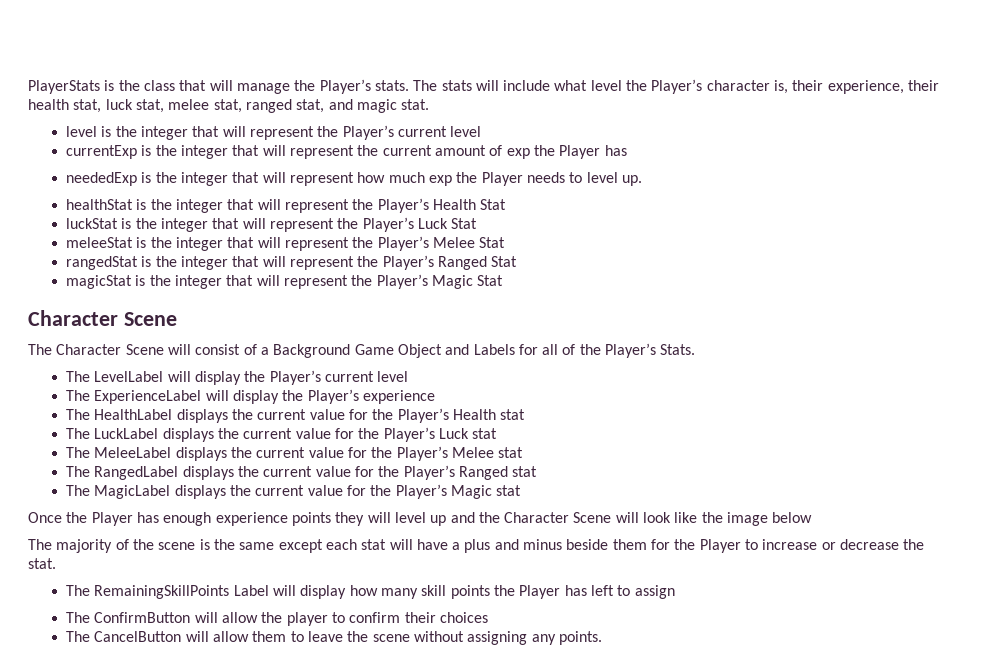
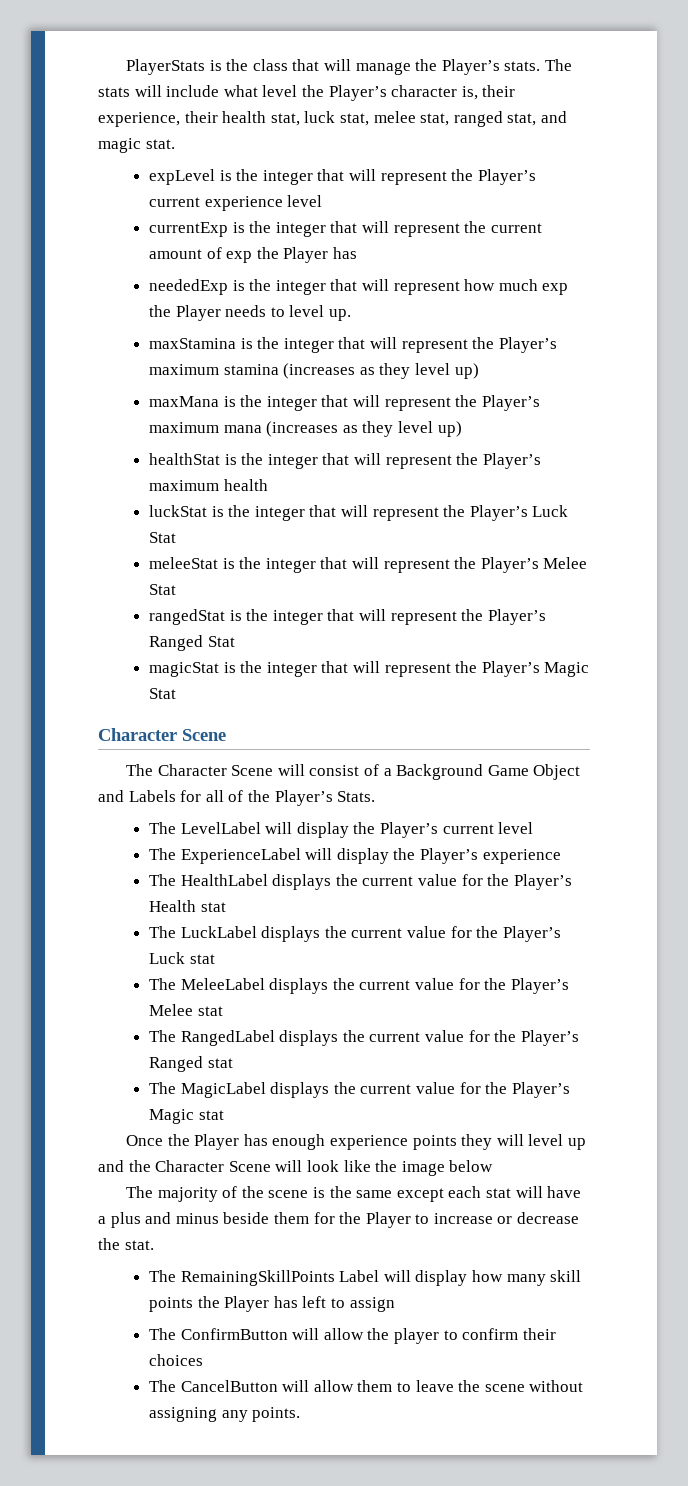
- level is the integer that will represent the Player’s current level
+ expLevel is the integer that will represent the Player’s current experience level
+ maxStamina is the integer that will represent the Player’s maximum stamina (increases as they level up)
+ maxMana is the integer that will represent the Player’s maximum mana (increases as they level up)
- healthStat is the integer that will represent the Player’s Health Stat
+ healthStat is the integer that will represent the Player’s maximum health

